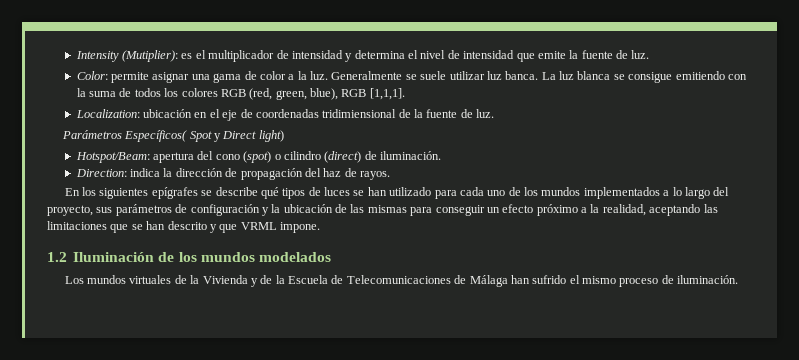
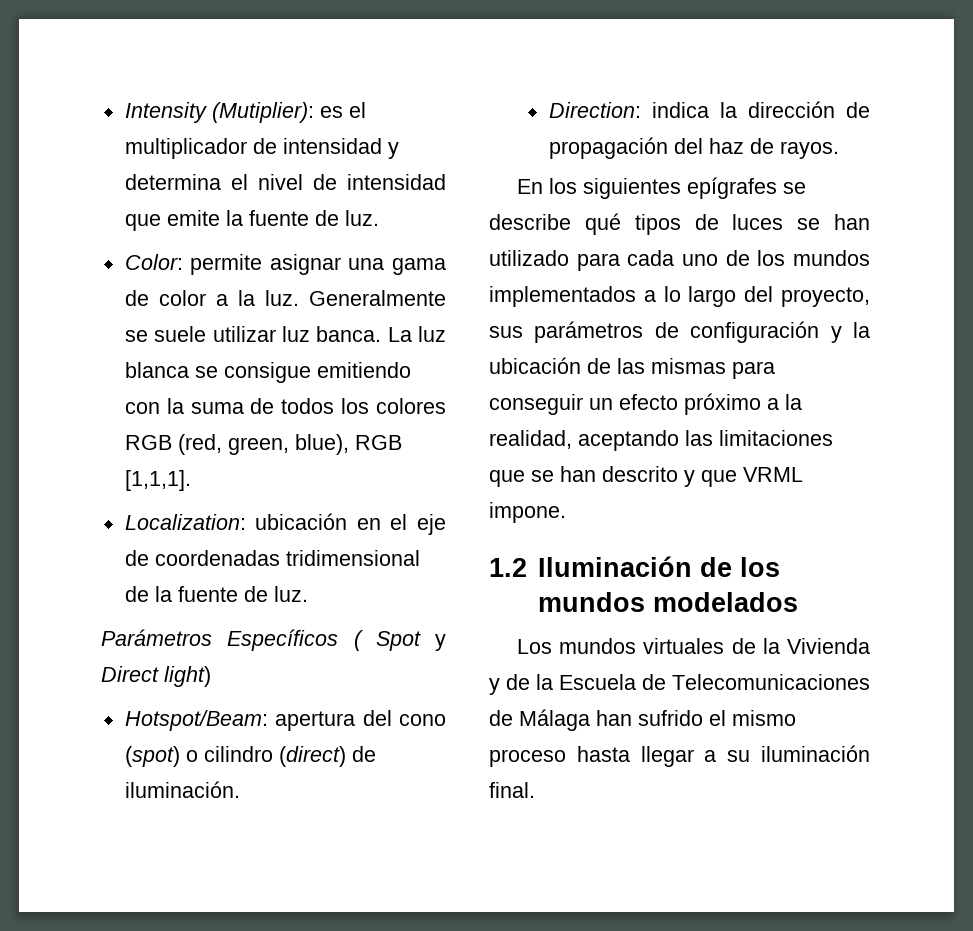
- Localization: ubicación en el eje de coordenadas tridimiensional de la fuente de luz.
+ Localization: ubicación en el eje de coordenadas tridimensional de la fuente de luz.
- Parámetros Específicos( Spot y Direct light)
+ Parámetros Específicos ( Spot y Direct light)
- Los mundos virtuales de la Vivienda y de la Escuela de Telecomunicaciones de Málaga han sufrido el mismo proceso de iluminación.
+ Los mundos virtuales de la Vivienda y de la Escuela de Telecomunicaciones de Málaga han sufrido el mismo proceso hasta llegar a su iluminación final.

